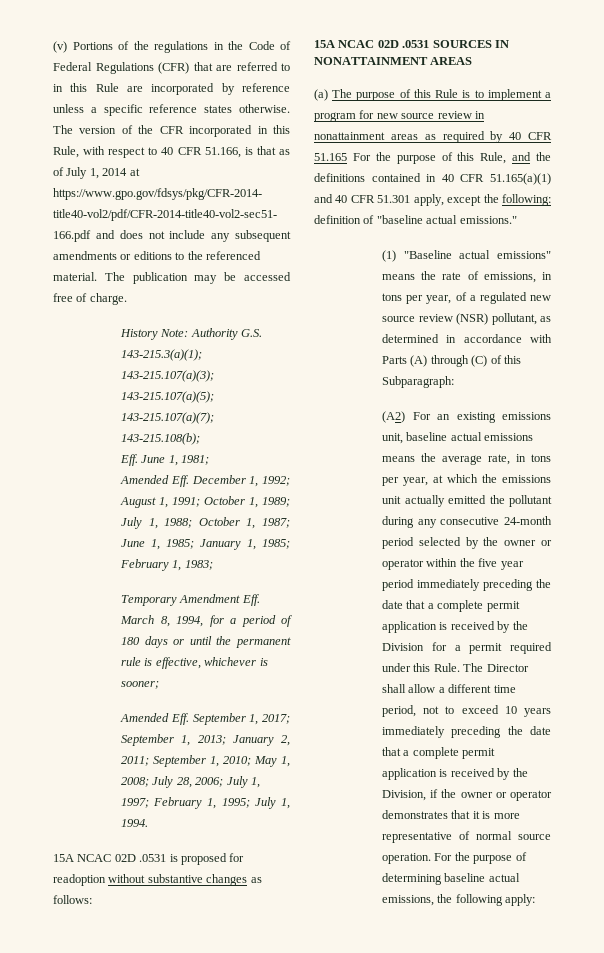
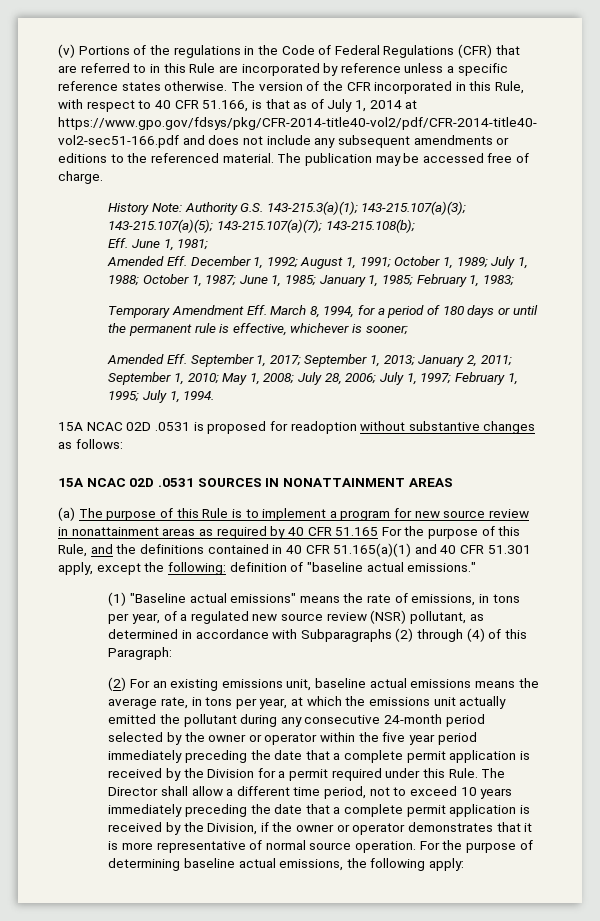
- (1) "Baseline actual emissions" means the rate of emissions, in tons per year, of a regulated new source review (NSR) pollutant, as determined in accordance with Parts (A) through (C) of this Subparagraph:
- (A2) For an existing emissions unit, baseline actual emissions means the average rate, in tons per year, at which the emissions unit actually emitted the pollutant during any consecutive 24-month period selected by the owner or operator within the five year period immediately preceding the date that a complete permit application is received by the Division for a permit required under this Rule.
+ (1) "Baseline actual emissions" means the rate of emissions, in tons per year, of a regulated new source review (NSR) pollutant, as determined in accordance with Subparagraphs (2) through (4) of this Paragraph:
+ (2) For an existing emissions unit, baseline actual emissions means the average rate, in tons per year, at which the emissions unit actually emitted the pollutant during any consecutive 24-month period selected by the owner or operator within the five year period immediately preceding the date that a complete permit application is received by the Division for a permit required under this Rule.

